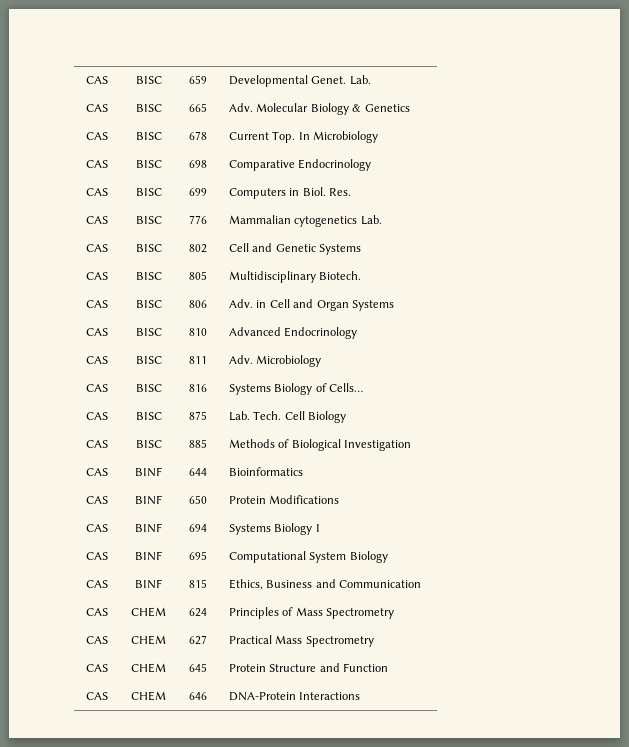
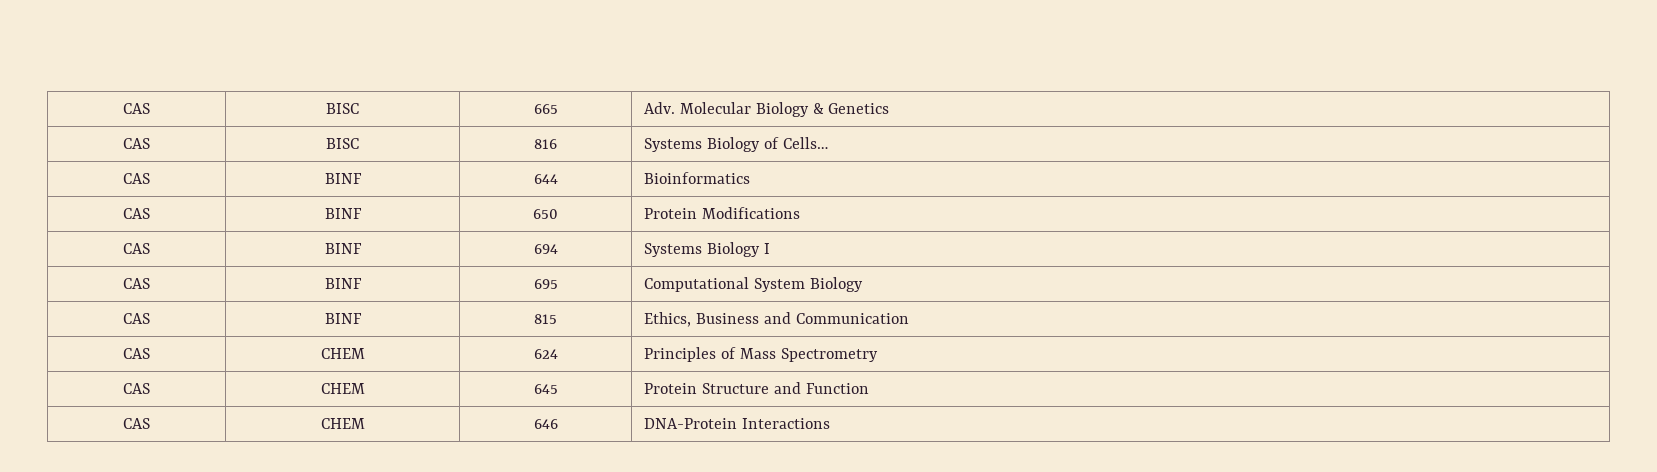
- CAS | BISC | 659 | Developmental Genet. Lab.
- CAS | BISC | 678 | Current Top. In Microbiology
- CAS | BISC | 698 | Comparative Endocrinology
- CAS | BISC | 699 | Computers in Biol. Res.
- CAS | BISC | 776 | Mammalian cytogenetics Lab.
- CAS | BISC | 802 | Cell and Genetic Systems
- CAS | BISC | 805 | Multidisciplinary Biotech.
- CAS | BISC | 806 | Adv. in Cell and Organ Systems
- CAS | BISC | 810 | Advanced Endocrinology
- CAS | BISC | 811 | Adv. Microbiology
- CAS | BISC | 875 | Lab. Tech. Cell Biology
- CAS | BISC | 885 | Methods of Biological Investigation
- CAS | CHEM | 627 | Practical Mass Spectrometry

